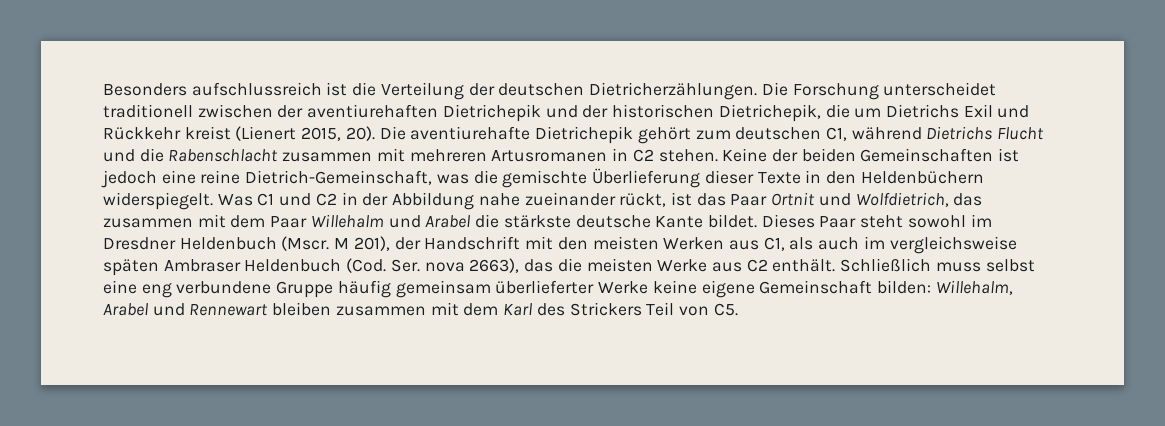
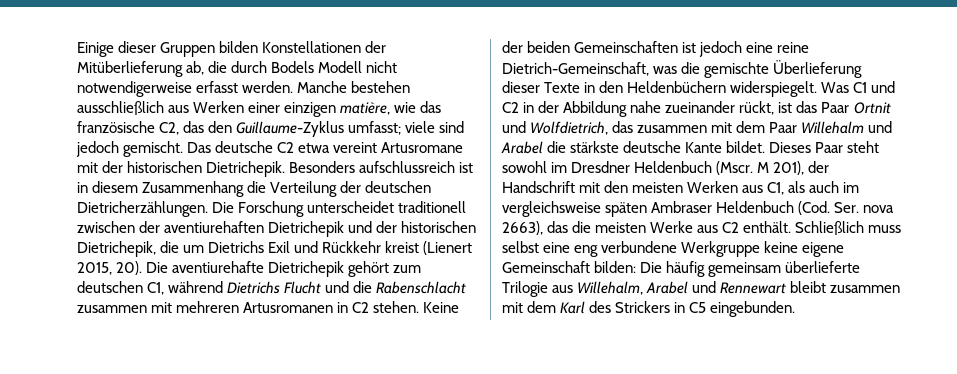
- Besonders aufschlussreich ist die Verteilung der deutschen Dietricherzählungen.
+ Einige dieser Gruppen bilden Konstellationen der Mitüberlieferung ab, die durch Bodels Modell nicht notwendigerweise erfasst werden. Manche bestehen ausschließlich aus Werken einer einzigen matière, wie das französische C2, das den Guillaume-Zyklus umfasst; viele sind jedoch gemischt. Das deutsche C2 etwa vereint Artusromane mit der historischen Dietrichepik. Besonders aufschlussreich ist in diesem Zusammenhang die Verteilung der deutschen Dietricherzählungen.
- Schließlich muss selbst eine eng verbundene Gruppe häufig gemeinsam überlieferter Werke keine eigene Gemeinschaft bilden: Willehalm, Arabel und Rennewart bleiben zusammen mit dem Karl des Strickers Teil von C5.
+ Schließlich muss selbst eine eng verbundene Werkgruppe keine eigene Gemeinschaft bilden: Die häufig gemeinsam überlieferte Trilogie aus Willehalm, Arabel und Rennewart bleibt zusammen mit dem Karl des Strickers in C5 eingebunden.

